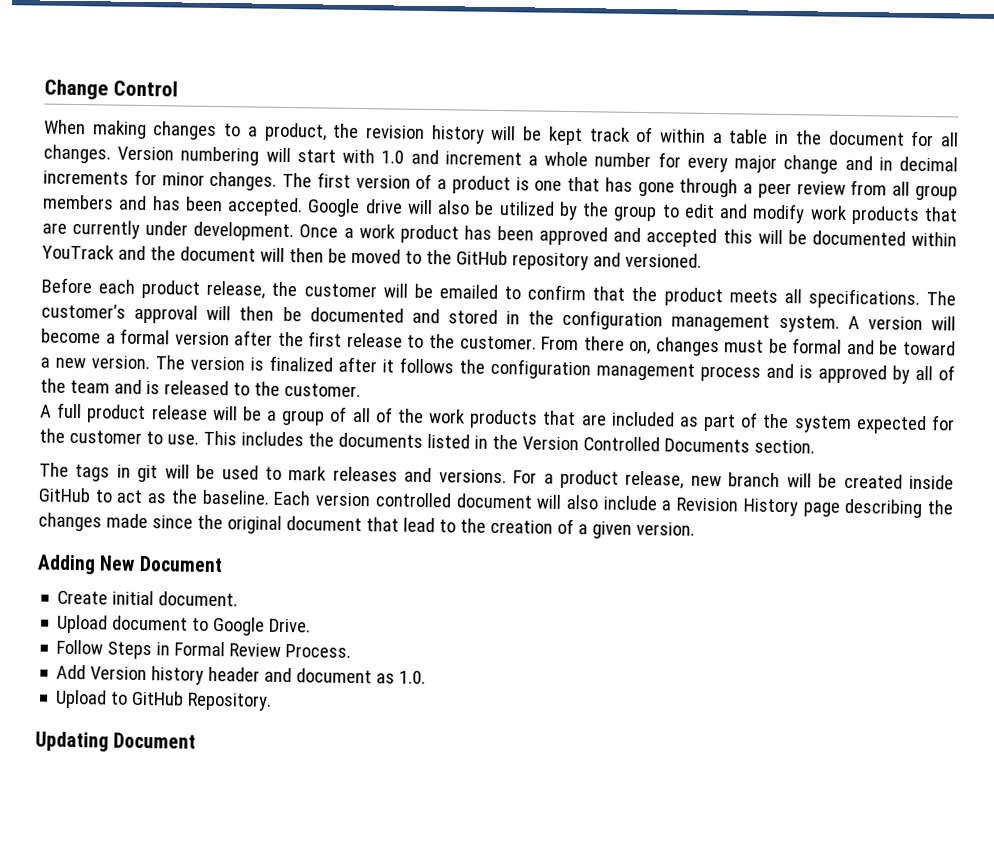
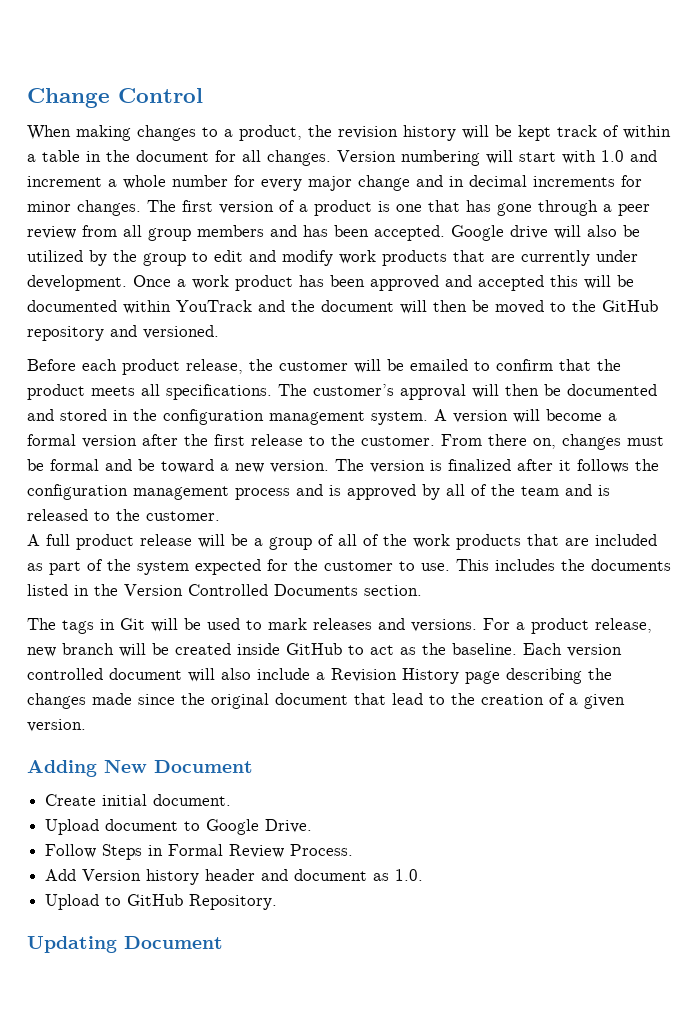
- The tags in git will be used to mark releases and versions.
+ The tags in Git will be used to mark releases and versions.

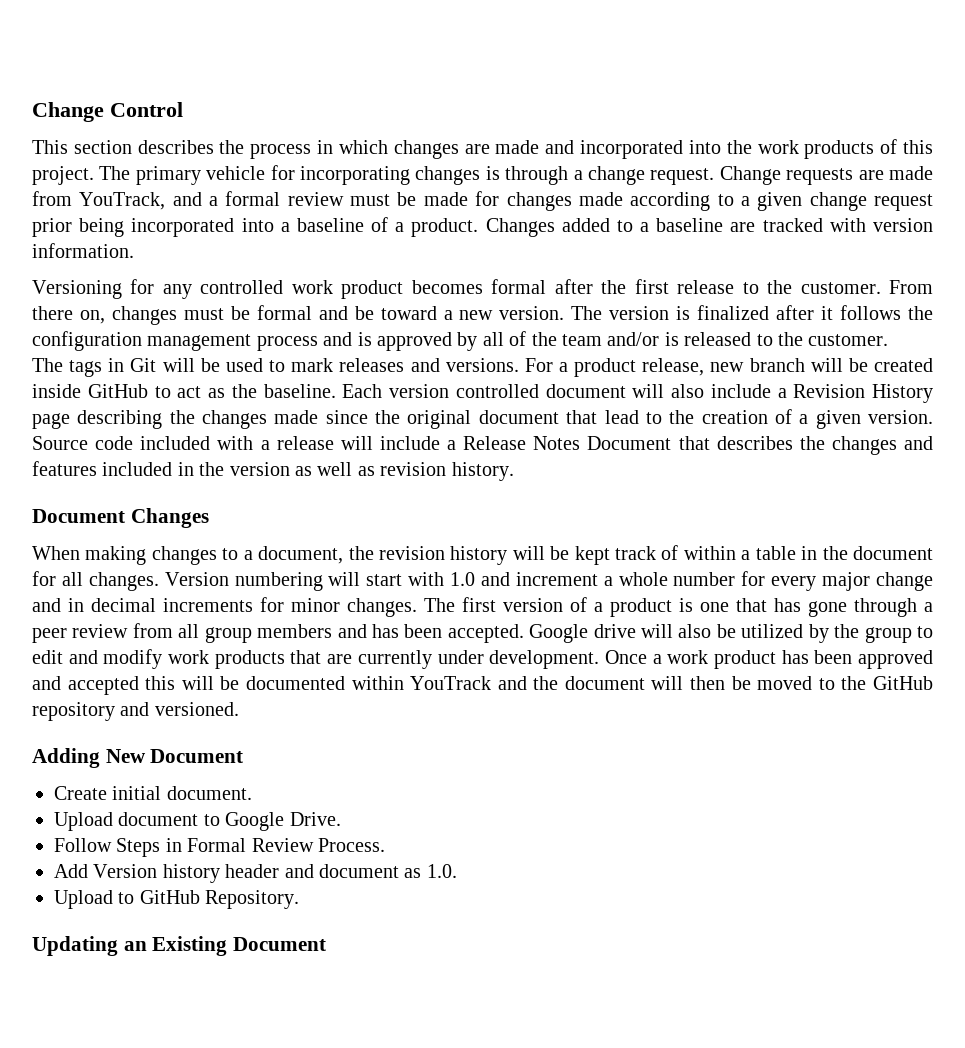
+ This section describes the process in which changes are made and incorporated into the work products of this project. The primary vehicle for incorporating changes is through a change request. Change requests are made from YouTrack, and a formal review must be made for changes made according to a given change request prior being incorporated into a baseline of a product. Changes added to a baseline are tracked with version information.
+ Versioning for any controlled work product becomes formal after the first release to the customer. From there on, changes must be formal and be toward a new version. The version is finalized after it follows the configuration management process and is approved by all of the team and/or is released to the customer.
+ The tags in Git will be used to mark releases and versions. For a product release, new branch will be created inside GitHub to act as the baseline. Each version controlled document will also include a Revision History page describing the changes made since the original document that lead to the creation of a given version. Source code included with a release will include a Release Notes Document that describes the changes and features included in the version as well as revision history.
+ Document Changes
- When making changes to a product, the revision history will be kept track of within a table in the document for all changes.
+ When making changes to a document, the revision history will be kept track of within a table in the document for all changes.
- Before each product release, the customer will be emailed to confirm that the product meets all specifications. The customer’s approval will then be documented and stored in the configuration management system. A version will become a formal version after the first release to the customer. From there on, changes must be formal and be toward a new version. The version is finalized after it follows the configuration management process and is approved by all of the team and is released to the customer.
- A full product release will be a group of all of the work products that are included as part of the system expected for the customer to use. This includes the documents listed in the Version Controlled Documents section.
- The tags in Git will be used to mark releases and versions. For a product release, new branch will be created inside GitHub to act as the baseline. Each version controlled document will also include a Revision History page describing the changes made since the original document that lead to the creation of a given version.
- Updating Document
+ Updating an Existing Document

